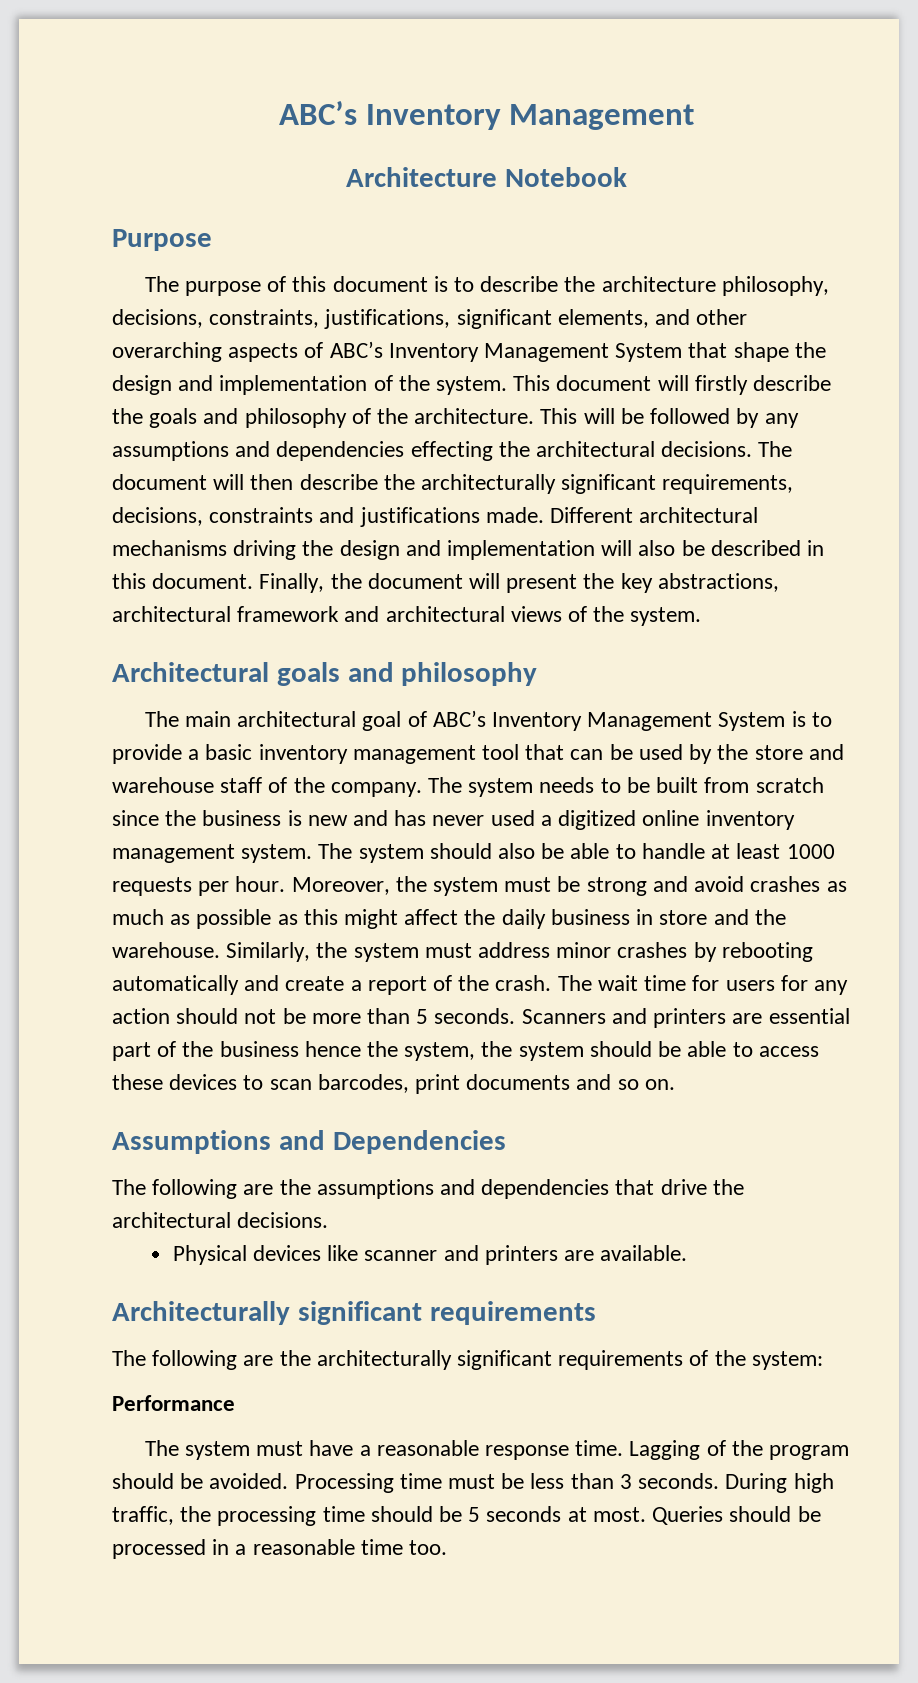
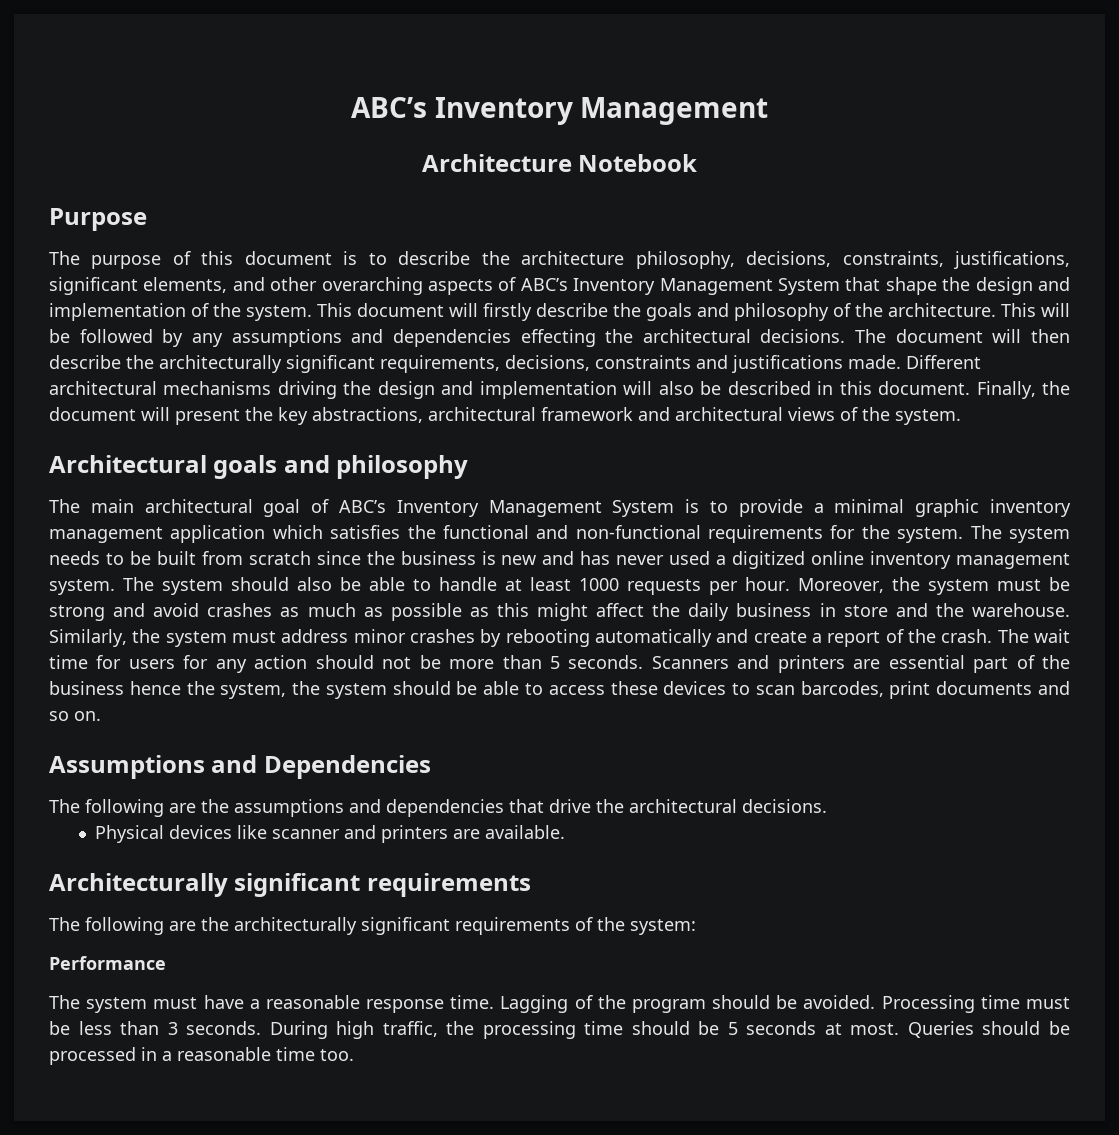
- The main architectural goal of ABC’s Inventory Management System is to provide a basic inventory management tool that can be used by the store and warehouse staff of the company.
+ The main architectural goal of ABC’s Inventory Management System is to provide a minimal graphic inventory management application which satisfies the functional and non-functional requirements for the system.

